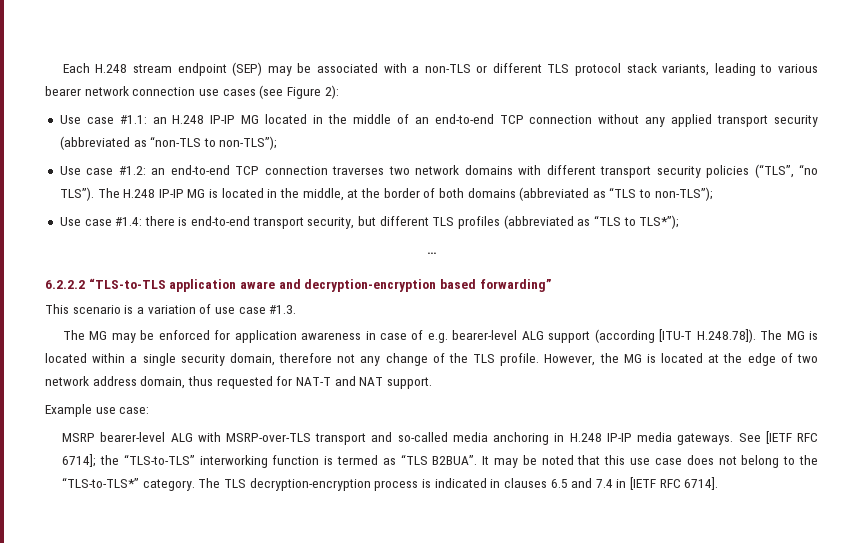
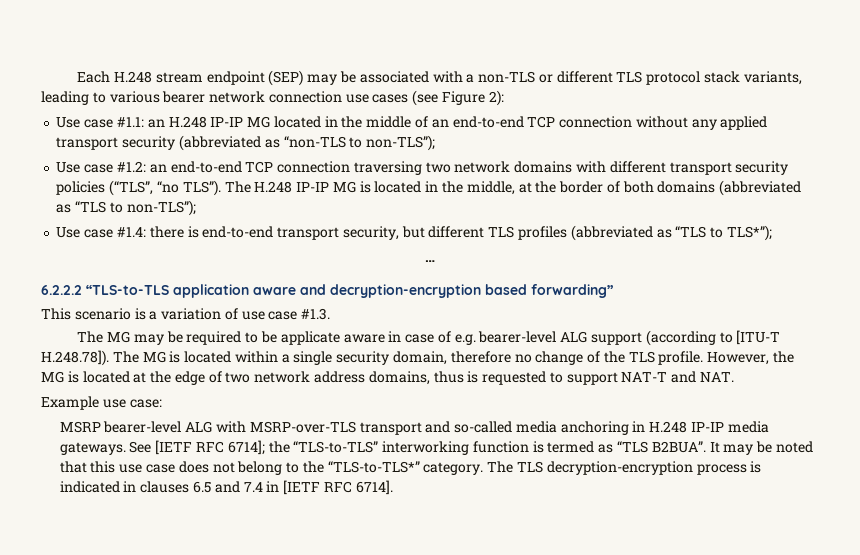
- Use case #1.2: an end-to-end TCP connection traverses two network domains with different transport security policies (“TLS”, “no TLS”).
+ Use case #1.2: an end-to-end TCP connection traversing two network domains with different transport security policies (“TLS”, “no TLS”).
- The MG may be enforced for application awareness in case of e.g. bearer-level ALG support (according [ITU-T H.248.78]). The MG is located within a single security domain, therefore not any change of the TLS profile.
+ The MG may be required to be applicate aware in case of e.g. bearer-level ALG support (according to [ITU-T H.248.78]). The MG is located within a single security domain, therefore no change of the TLS profile.
- However, the MG is located at the edge of two network address domain, thus requested for NAT-T and NAT support.
+ However, the MG is located at the edge of two network address domains, thus is requested to support NAT-T and NAT.

